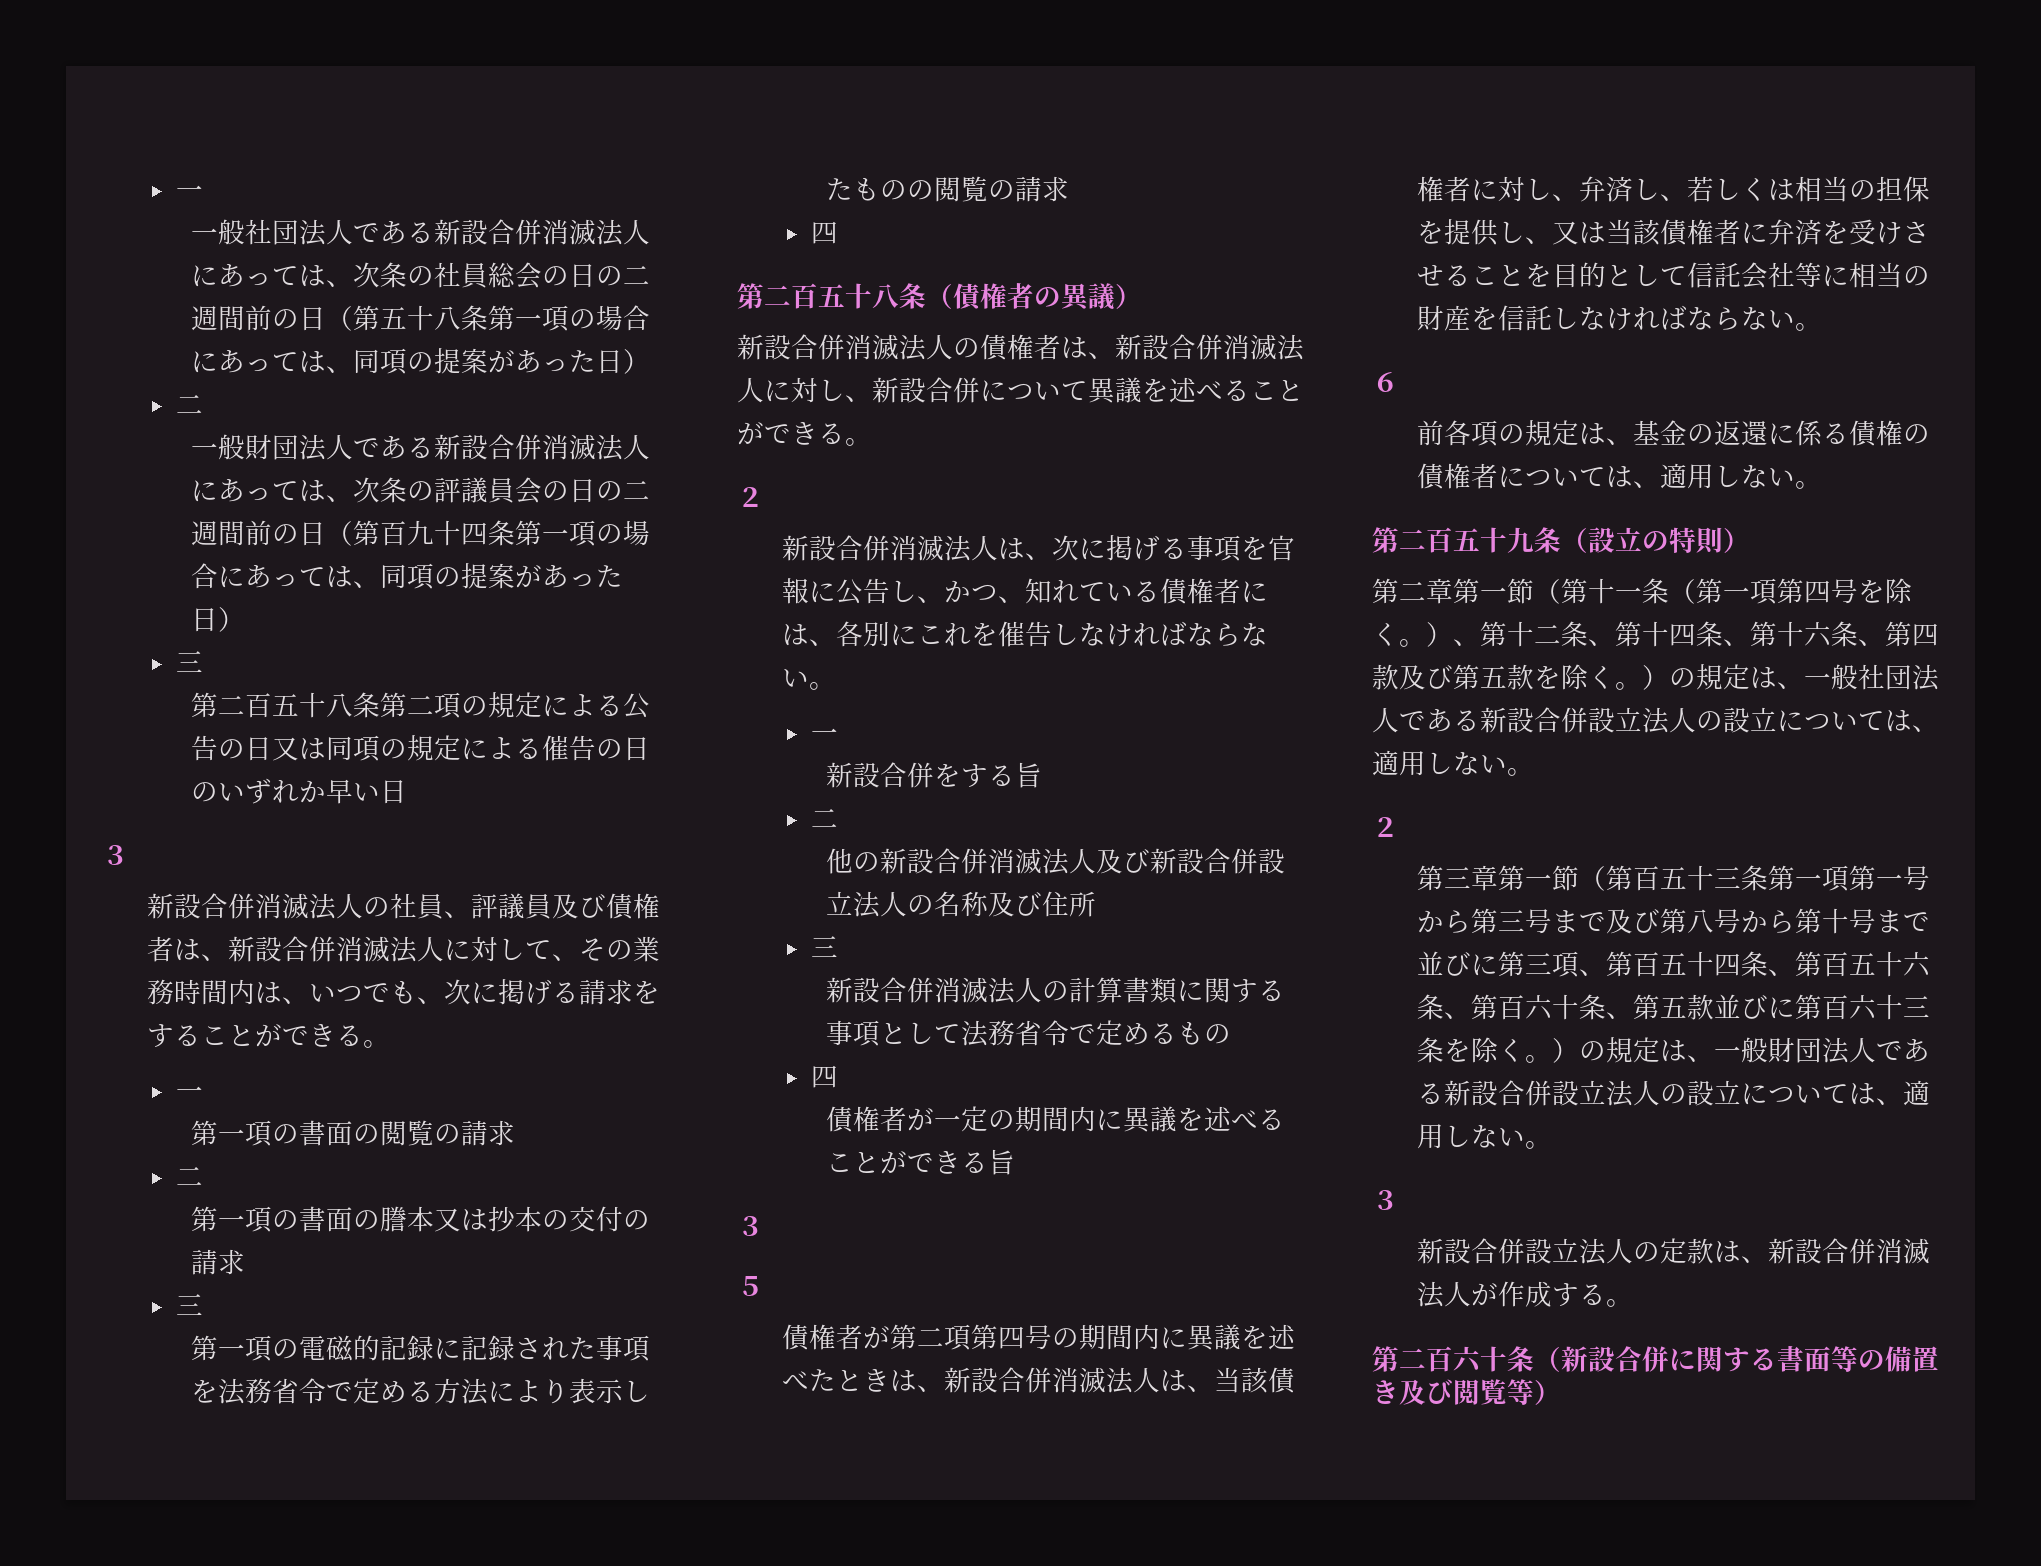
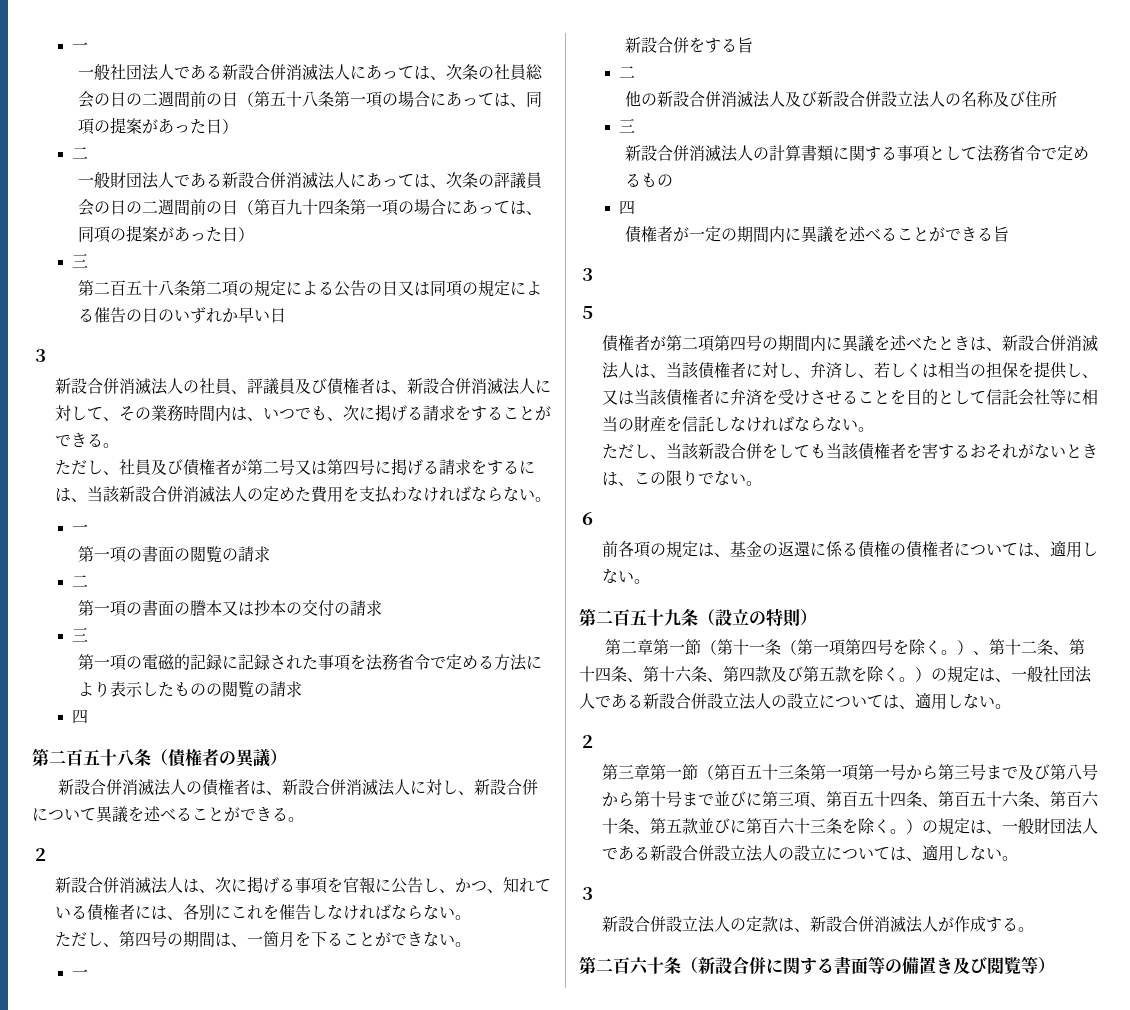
+ ただし、社員及び債権者が第二号又は第四号に掲げる請求をするには、当該新設合併消滅法人の定めた費用を支払わなければならない。
+ ただし、第四号の期間は、一箇月を下ることができない。
+ ただし、当該新設合併をしても当該債権者を害するおそれがないときは、この限りでない。

